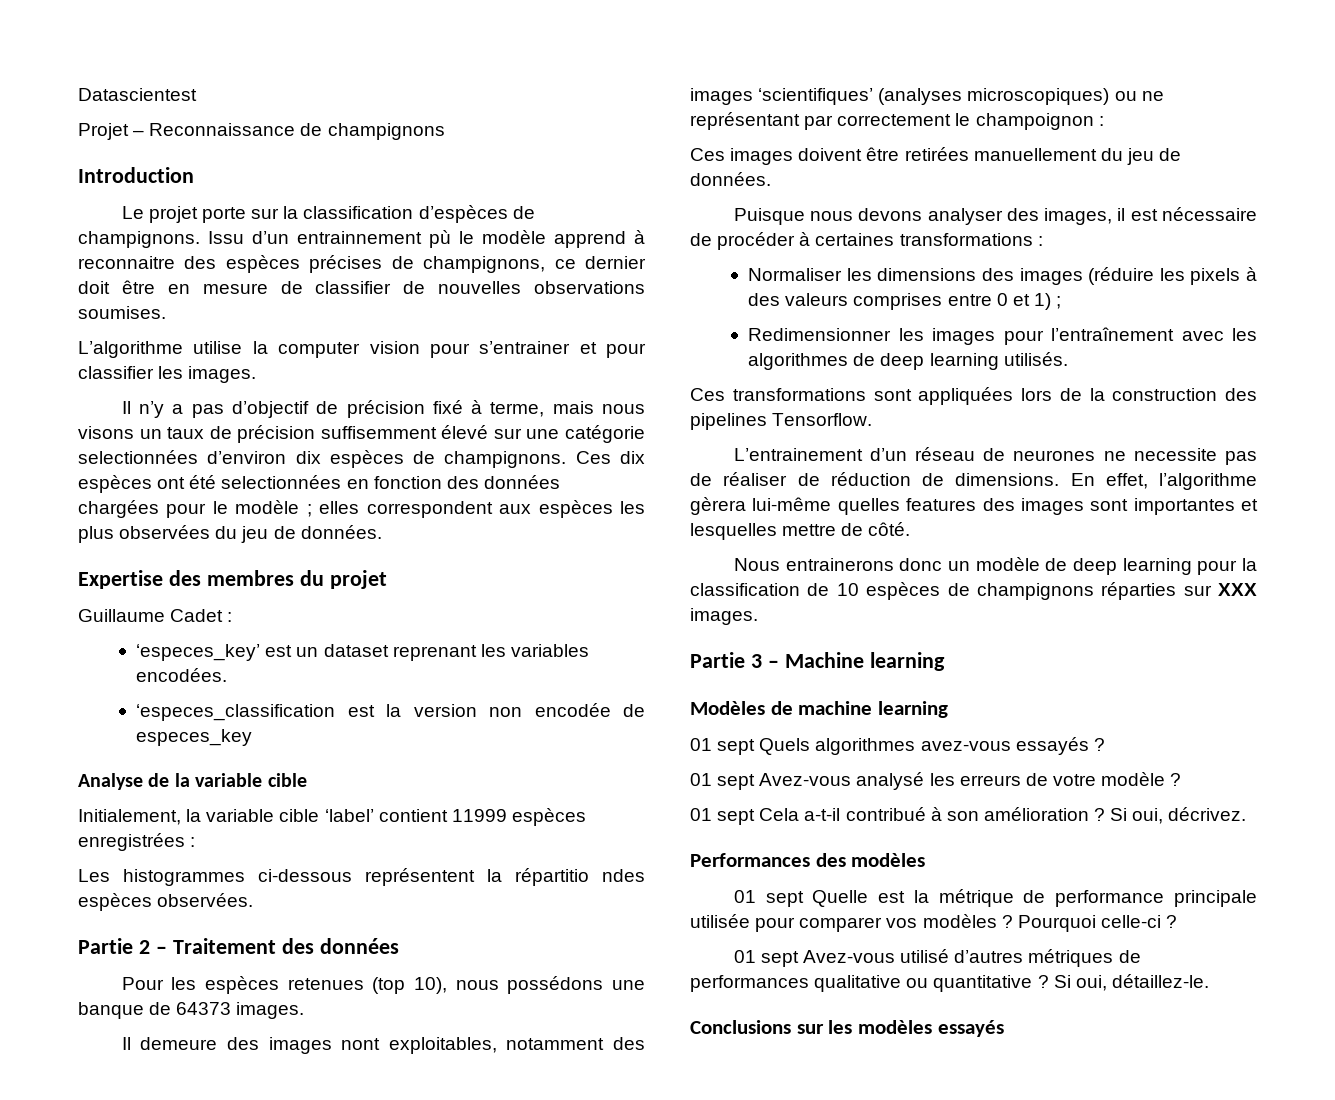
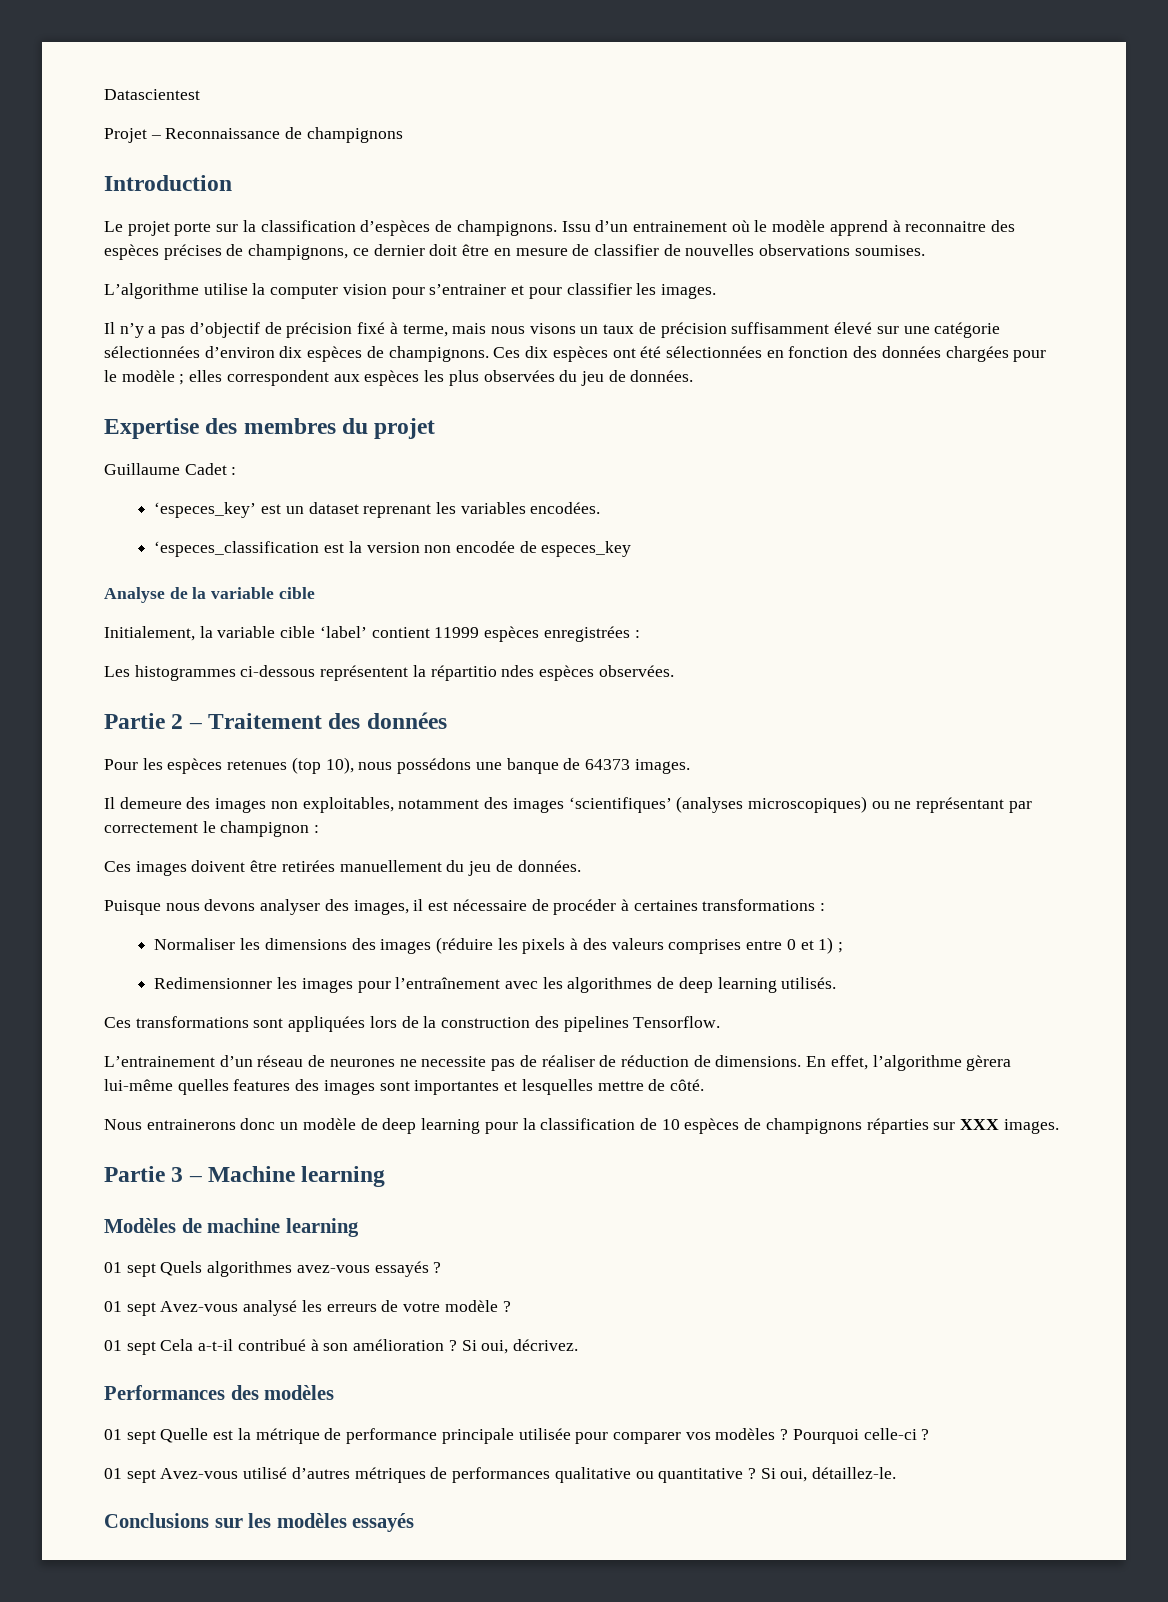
- Issu d’un entrainnement pù le modèle apprend à reconnaitre des espèces précises de champignons, ce dernier doit être en mesure de classifier de nouvelles observations soumises.
+ Issu d’un entrainement où le modèle apprend à reconnaitre des espèces précises de champignons, ce dernier doit être en mesure de classifier de nouvelles observations soumises.
- Il n’y a pas d’objectif de précision fixé à terme, mais nous visons un taux de précision suffisemment élevé sur une catégorie selectionnées d’environ dix espèces de champignons.
+ Il n’y a pas d’objectif de précision fixé à terme, mais nous visons un taux de précision suffisamment élevé sur une catégorie sélectionnées d’environ dix espèces de champignons.
- Ces dix espèces ont été selectionnées en fonction des données chargées pour le modèle ; elles correspondent aux espèces les plus observées du jeu de données.
+ Ces dix espèces ont été sélectionnées en fonction des données chargées pour le modèle ; elles correspondent aux espèces les plus observées du jeu de données.
- Il demeure des images nont exploitables, notamment des images ‘scientifiques’ (analyses microscopiques) ou ne représentant par correctement le champoignon :
+ Il demeure des images non exploitables, notamment des images ‘scientifiques’ (analyses microscopiques) ou ne représentant par correctement le champignon :

